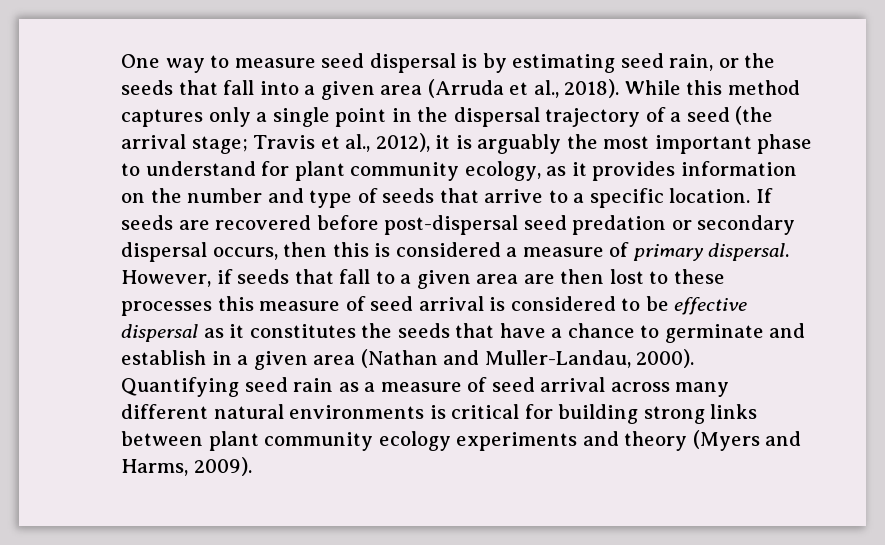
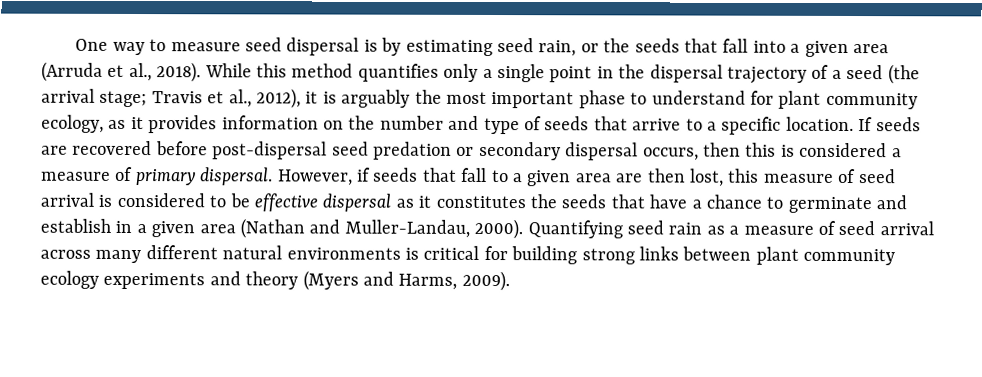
- While this method captures only a single point in the dispersal trajectory of a seed (the arrival stage; Travis et al., 2012), it is arguably the most important phase to understand for plant community ecology, as it provides information on the number and type of seeds that arrive to a specific location.
+ While this method quantifies only a single point in the dispersal trajectory of a seed (the arrival stage; Travis et al., 2012), it is arguably the most important phase to understand for plant community ecology, as it provides information on the number and type of seeds that arrive to a specific location.
- However, if seeds that fall to a given area are then lost to these processes this measure of seed arrival is considered to be effective dispersal as it constitutes the seeds that have a chance to germinate and establish in a given area (Nathan and Muller-Landau, 2000).
+ However, if seeds that fall to a given area are then lost, this measure of seed arrival is considered to be effective dispersal as it constitutes the seeds that have a chance to germinate and establish in a given area (Nathan and Muller-Landau, 2000).

